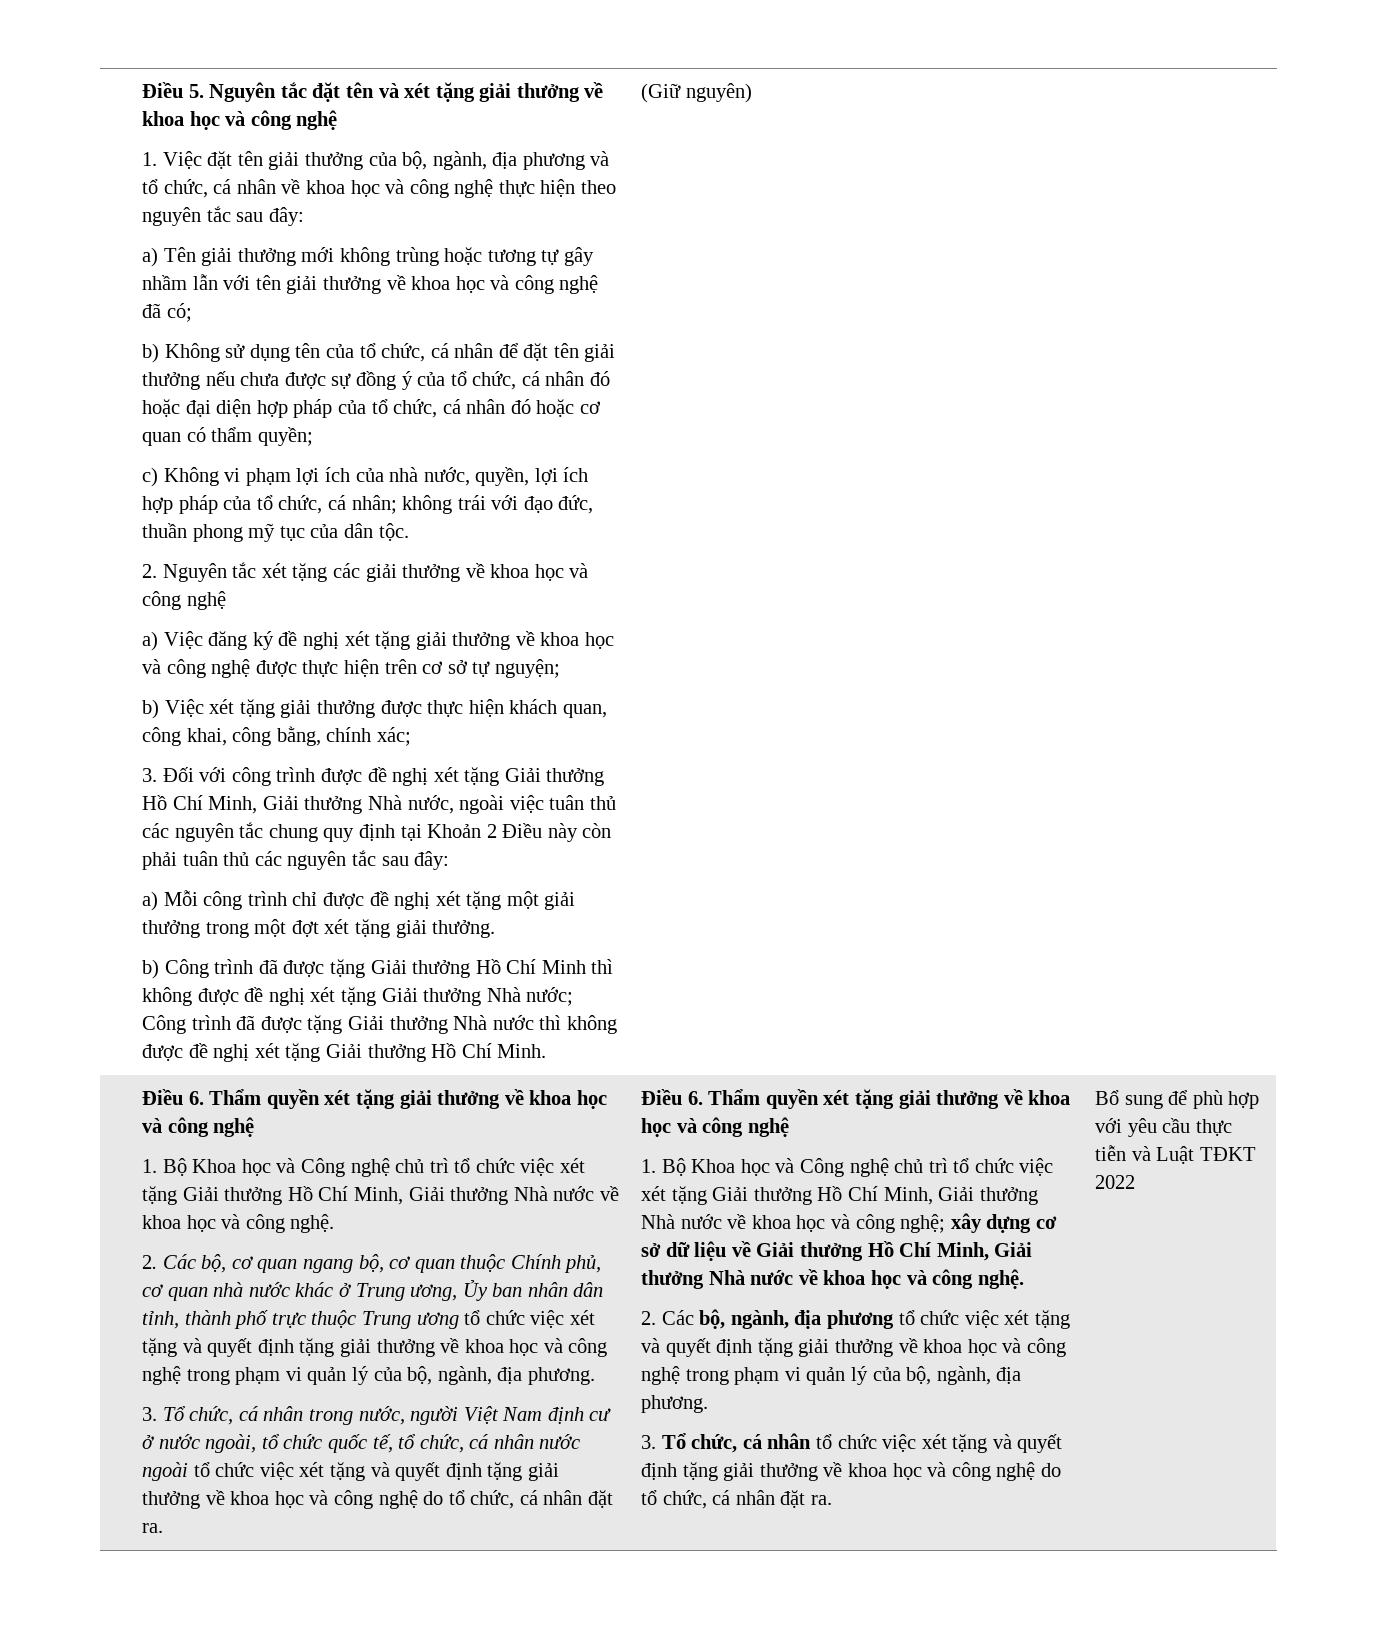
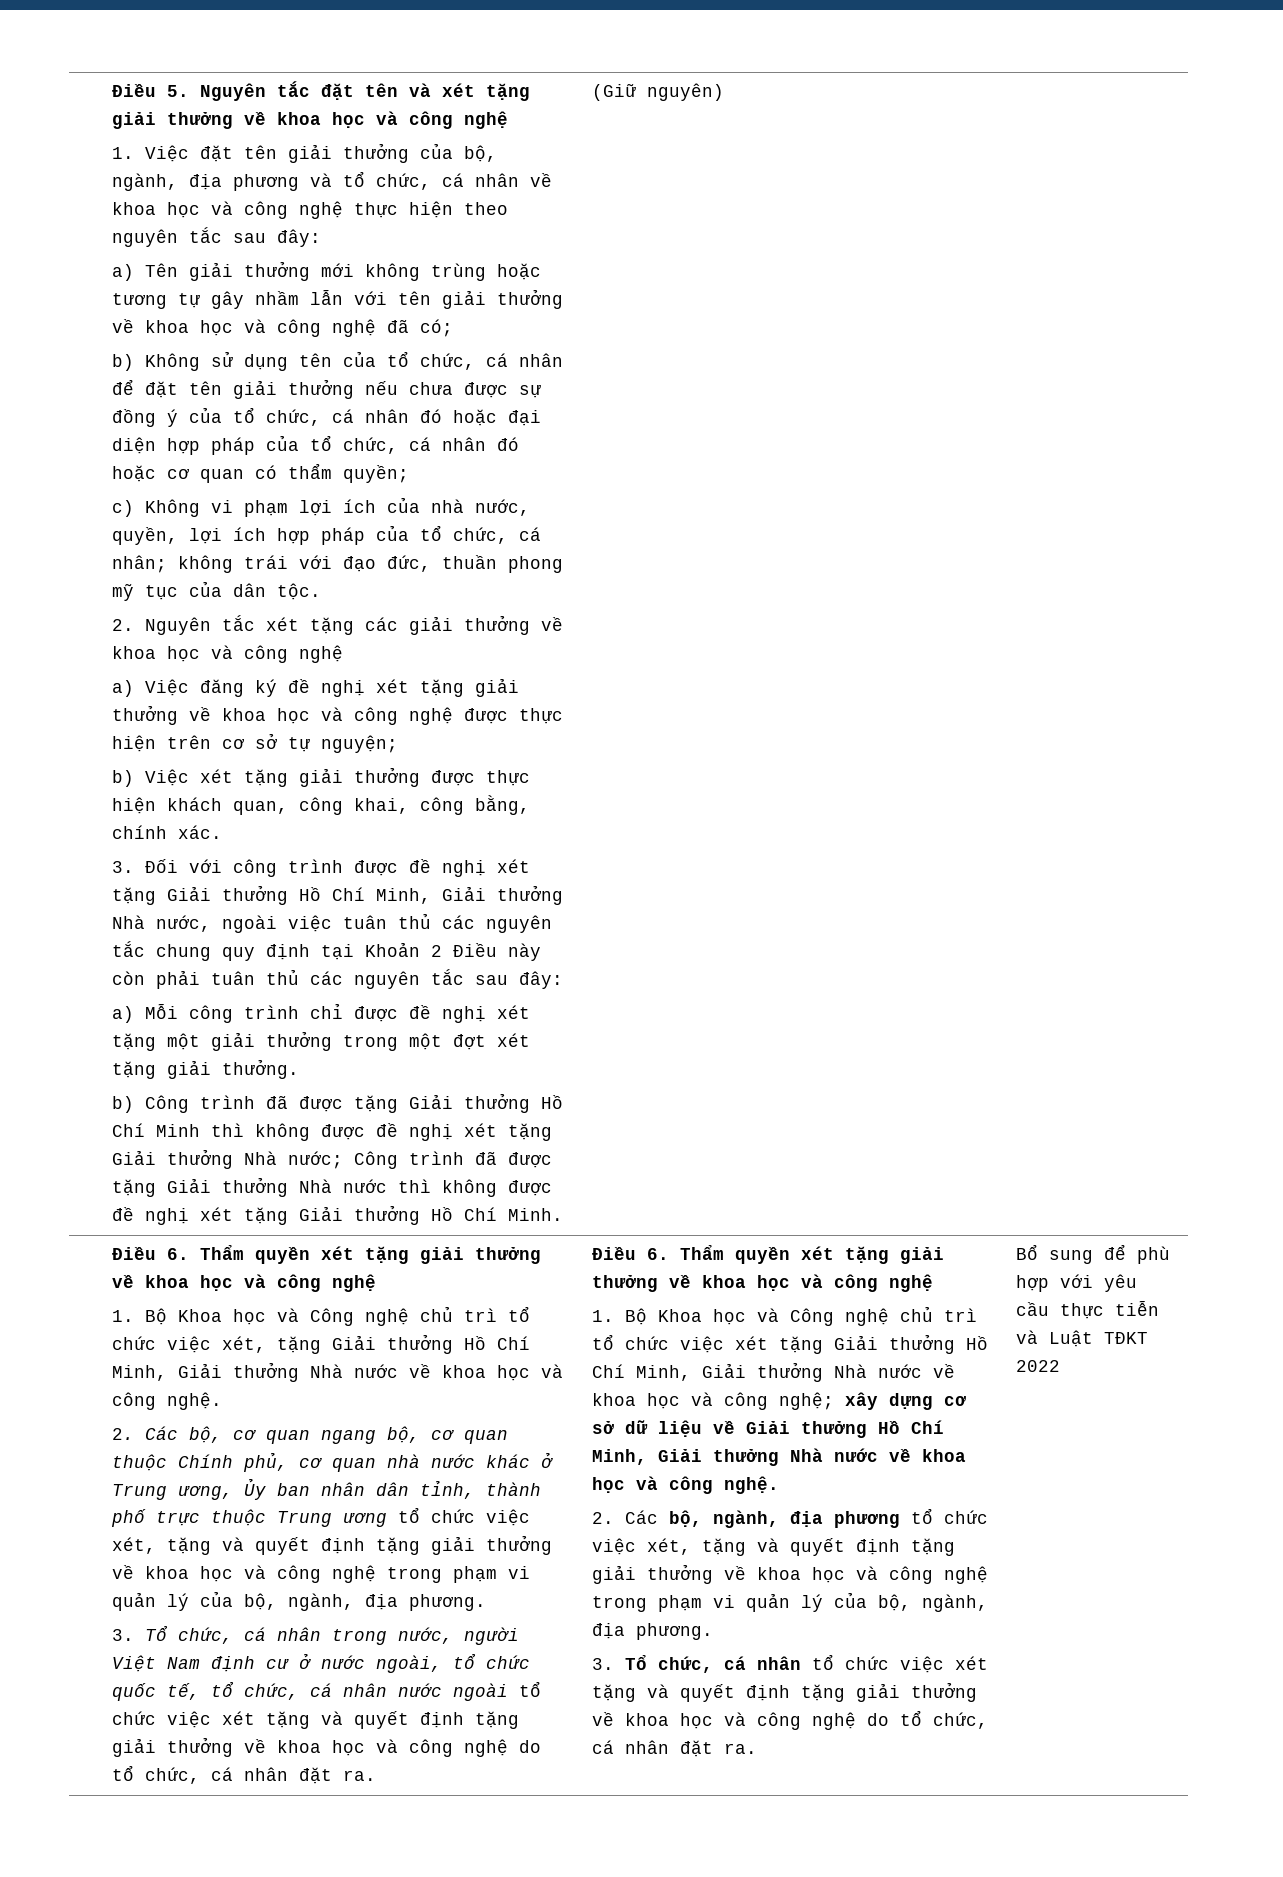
- b) Việc xét tặng giải thưởng được thực hiện khách quan, công khai, công bằng, chính xác;
+ b) Việc xét tặng giải thưởng được thực hiện khách quan, công khai, công bằng, chính xác.
- 1. Bộ Khoa học và Công nghệ chủ trì tổ chức việc xét tặng Giải thưởng Hồ Chí Minh, Giải thưởng Nhà nước về khoa học và công nghệ.
+ 1. Bộ Khoa học và Công nghệ chủ trì tổ chức việc xét, tặng Giải thưởng Hồ Chí Minh, Giải thưởng Nhà nước về khoa học và công nghệ.
- 2. Các bộ, cơ quan ngang bộ, cơ quan thuộc Chính phủ, cơ quan nhà nước khác ở Trung ương, Ủy ban nhân dân tỉnh, thành phố trực thuộc Trung ương tổ chức việc xét tặng và quyết định tặng giải thưởng về khoa học và công nghệ trong phạm vi quản lý của bộ, ngành, địa phương.
+ 2. Các bộ, cơ quan ngang bộ, cơ quan thuộc Chính phủ, cơ quan nhà nước khác ở Trung ương, Ủy ban nhân dân tỉnh, thành phố trực thuộc Trung ương tổ chức việc xét, tặng và quyết định tặng giải thưởng về khoa học và công nghệ trong phạm vi quản lý của bộ, ngành, địa phương.
- 2. Các bộ, ngành, địa phương tổ chức việc xét tặng và quyết định tặng giải thưởng về khoa học và công nghệ trong phạm vi quản lý của bộ, ngành, địa phương.
+ 2. Các bộ, ngành, địa phương tổ chức việc xét, tặng và quyết định tặng giải thưởng về khoa học và công nghệ trong phạm vi quản lý của bộ, ngành, địa phương.

